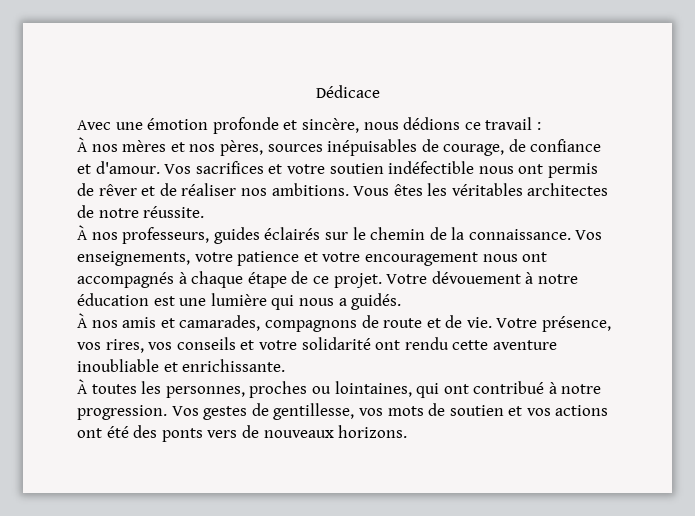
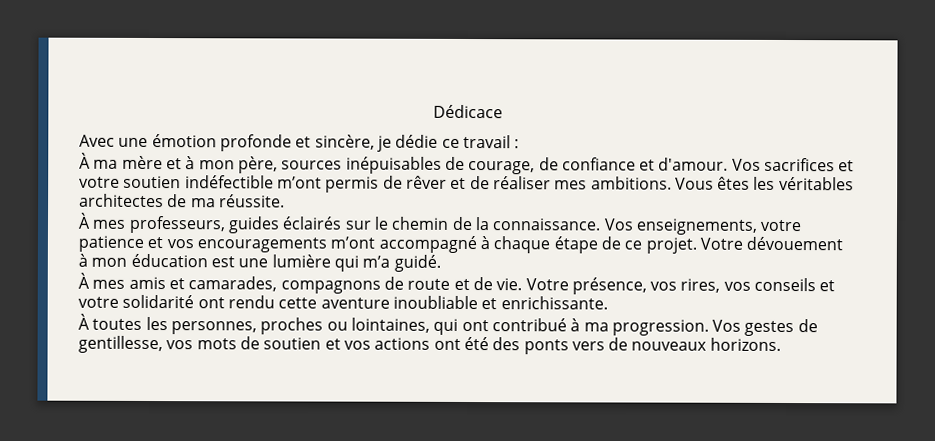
- Avec une émotion profonde et sincère, nous dédions ce travail :
+ Avec une émotion profonde et sincère, je dédie ce travail :
- À nos mères et nos pères, sources inépuisables de courage, de confiance et d'amour.
+ À ma mère et à mon père, sources inépuisables de courage, de confiance et d'amour.
- Vos sacrifices et votre soutien indéfectible nous ont permis de rêver et de réaliser nos ambitions.
+ Vos sacrifices et votre soutien indéfectible m’ont permis de rêver et de réaliser mes ambitions.
- Vous êtes les véritables architectes de notre réussite.
+ Vous êtes les véritables architectes de ma réussite.
- À nos professeurs, guides éclairés sur le chemin de la connaissance.
+ À mes professeurs, guides éclairés sur le chemin de la connaissance.
- Vos enseignements, votre patience et votre encouragement nous ont accompagnés à chaque étape de ce projet.
+ Vos enseignements, votre patience et vos encouragements m’ont accompagné à chaque étape de ce projet.
- Votre dévouement à notre éducation est une lumière qui nous a guidés.
- À nos amis et camarades, compagnons de route et de vie.
+ Votre dévouement à mon éducation est une lumière qui m’a guidé.
+ À mes amis et camarades, compagnons de route et de vie.
- À toutes les personnes, proches ou lointaines, qui ont contribué à notre progression.
+ À toutes les personnes, proches ou lointaines, qui ont contribué à ma progression.

